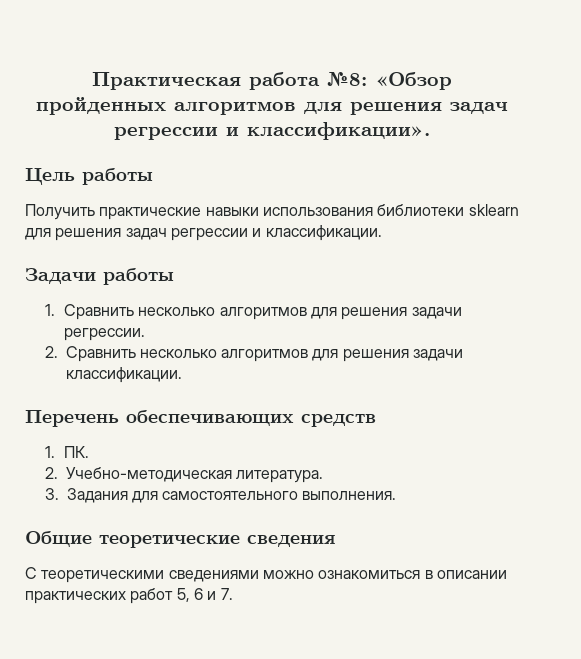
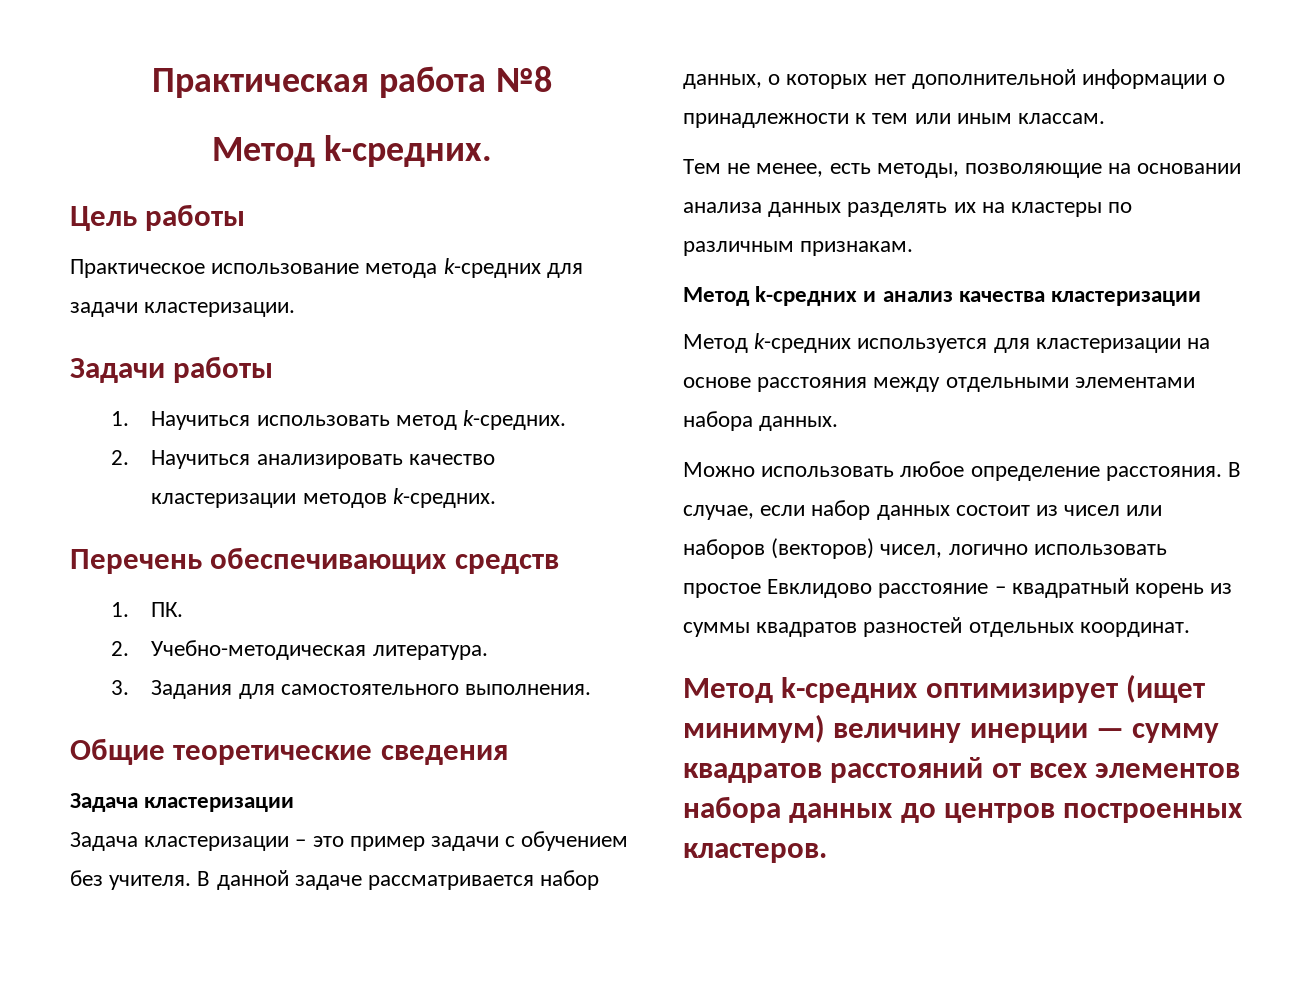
- Практическая работа №8: «Обзор пройденных алгоритмов для решения задач регрессии и классификации».
+ Практическая работа №8
+ Метод k-средних.
  Цель работы
- Получить практические навыки использования библиотеки sklearn для решения задач регрессии и классификации.
+ Практическое использование метода k-средних для задачи кластеризации.
  Задачи работы
- 1. Сравнить несколько алгоритмов для решения задачи регрессии.
- 2. Сравнить несколько алгоритмов для решения задачи классификации.
+ 1. Научиться использовать метод k-средних.
+ 2. Научиться анализировать качество кластеризации методов k-средних.
  Общие теоретические сведения
- С теоретическими сведениями можно ознакомиться в описании практических работ 5, 6 и 7.
+ Задача кластеризации
+ Задача кластеризации – это пример задачи с обучением без учителя. В данной задаче рассматривается набор данных, о которых нет дополнительной информации о принадлежности к тем или иным классам.
+ Тем не менее, есть методы, позволяющие на основании анализа данных разделять их на кластеры по различным признакам.
+ Метод k-средних и анализ качества кластеризации
+ Метод k-средних используется для кластеризации на основе расстояния между отдельными элементами набора данных.
+ Можно использовать любое определение расстояния. В случае, если набор данных состоит из чисел или наборов (векторов) чисел, логично использовать простое Евклидово расстояние – квадратный корень из суммы квадратов разностей отдельных координат.
+ Метод k-средних оптимизирует (ищет минимум) величину инерции — сумму квадратов расстояний от всех элементов набора данных до центров построенных кластеров.

